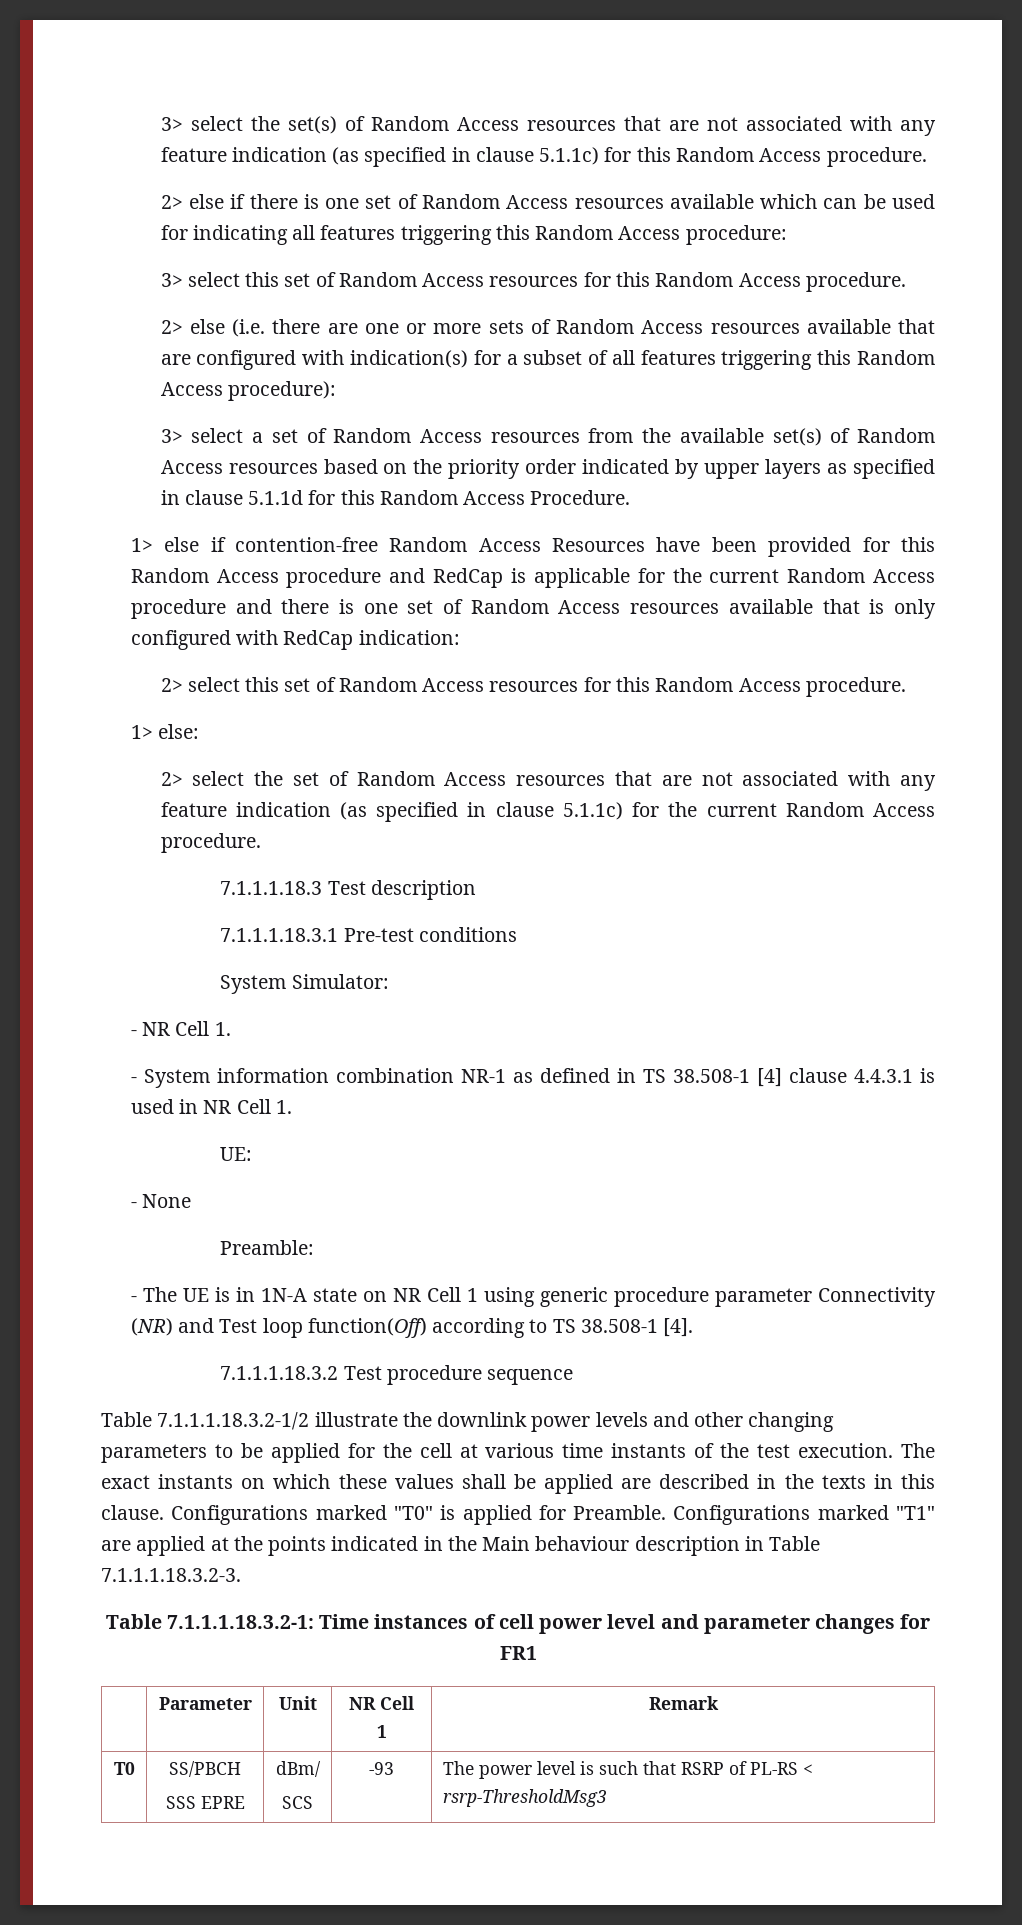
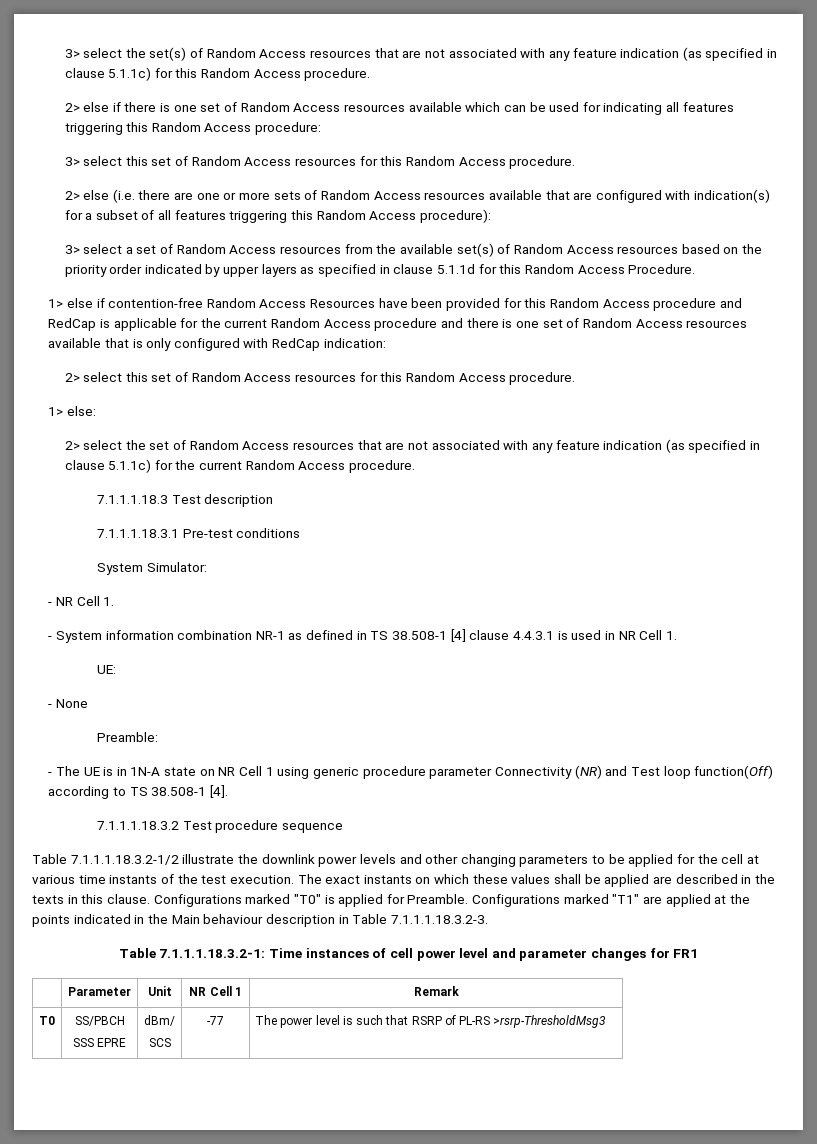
  T0 | SS/PBCH
  SSS EPRE | dBm/
- SCS | -93 | The power level is such that RSRP of PL-RS < rsrp-ThresholdMsg3
+ SCS | -77 | The power level is such that RSRP of PL-RS >rsrp-ThresholdMsg3

